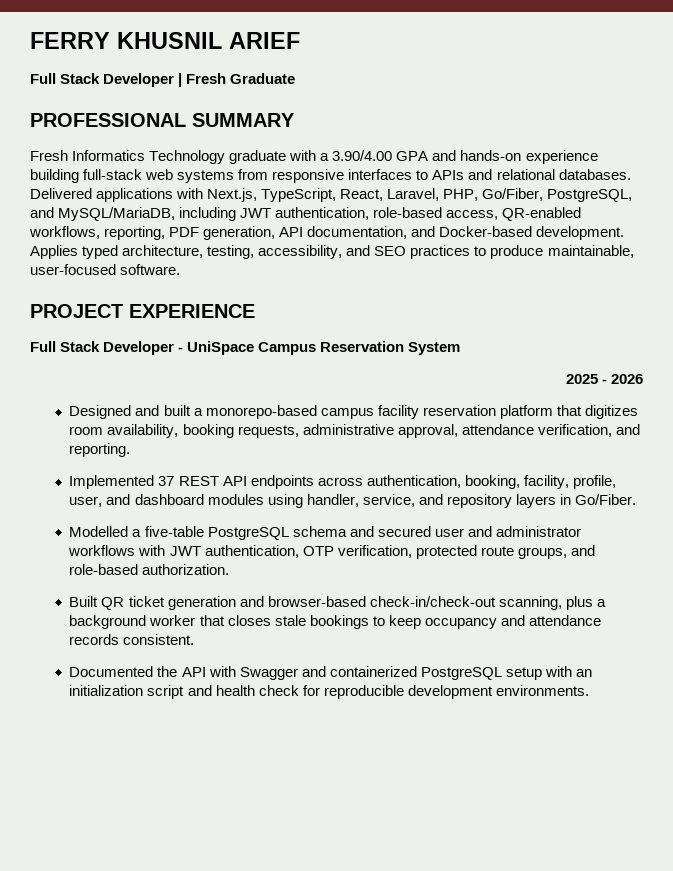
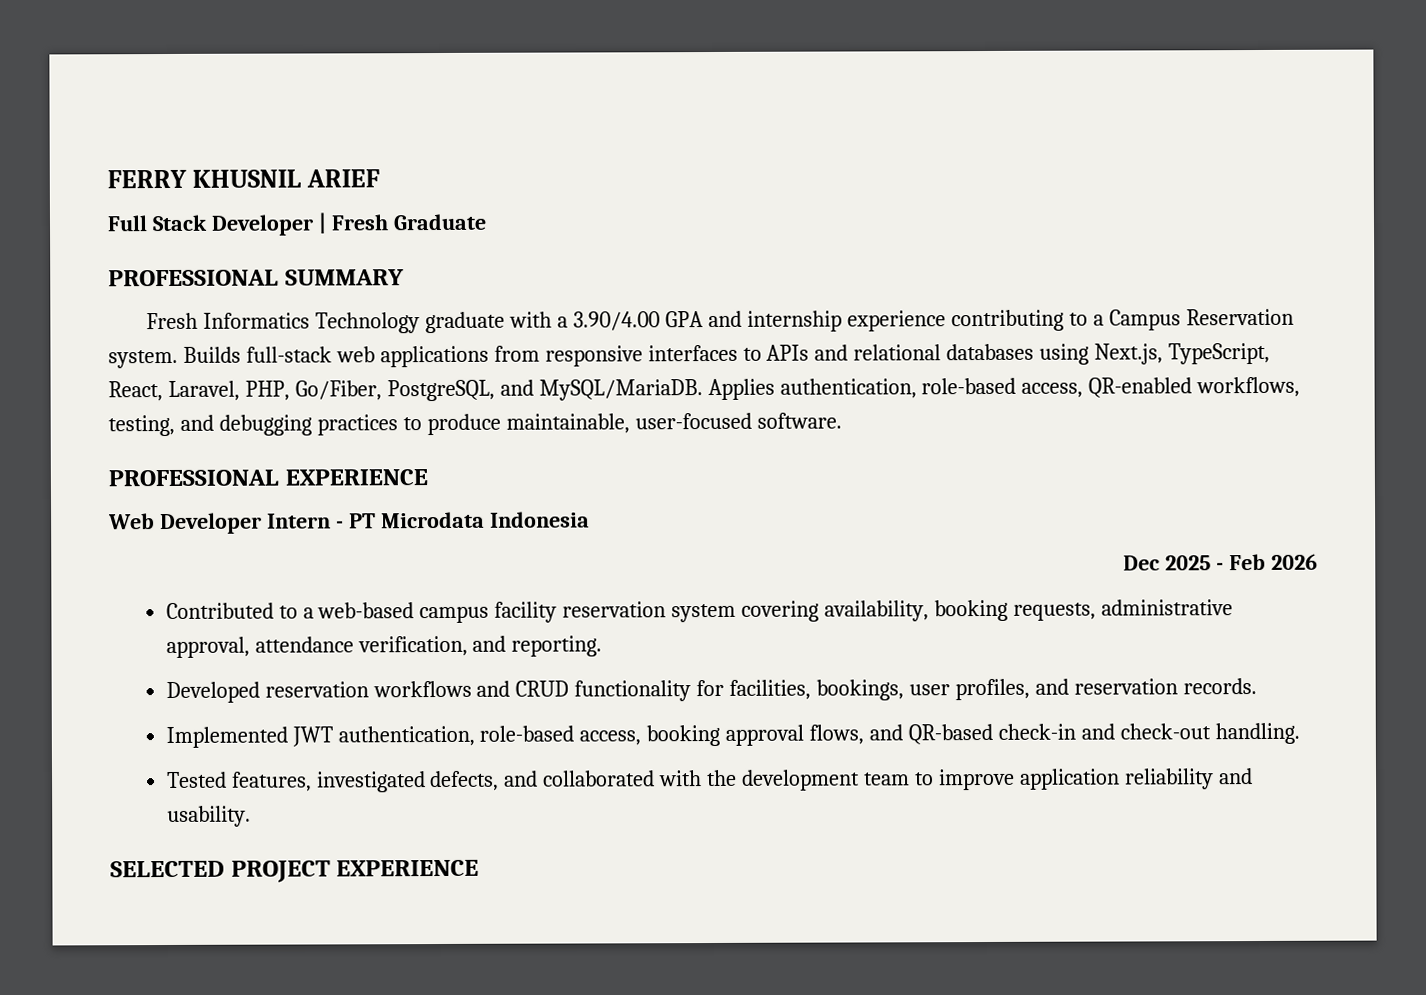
- Fresh Informatics Technology graduate with a 3.90/4.00 GPA and hands-on experience building full-stack web systems from responsive interfaces to APIs and relational databases. Delivered applications with Next.js, TypeScript, React, Laravel, PHP, Go/Fiber, PostgreSQL, and MySQL/MariaDB, including JWT authentication, role-based access, QR-enabled workflows, reporting, PDF generation, API documentation, and Docker-based development. Applies typed architecture, testing, accessibility, and SEO practices to produce maintainable, user-focused software.
+ Fresh Informatics Technology graduate with a 3.90/4.00 GPA and internship experience contributing to a Campus Reservation system. Builds full-stack web applications from responsive interfaces to APIs and relational databases using Next.js, TypeScript, React, Laravel, PHP, Go/Fiber, PostgreSQL, and MySQL/MariaDB. Applies authentication, role-based access, QR-enabled workflows, testing, and debugging practices to produce maintainable, user-focused software.
- PROJECT EXPERIENCE
+ PROFESSIONAL EXPERIENCE
- Full Stack Developer - UniSpace Campus Reservation System
- 2025 - 2026
+ Web Developer Intern - PT Microdata Indonesia
+ Dec 2025 - Feb 2026
- Designed and built a monorepo-based campus facility reservation platform that digitizes room availability, booking requests, administrative approval, attendance verification, and reporting.
+ Contributed to a web-based campus facility reservation system covering availability, booking requests, administrative approval, attendance verification, and reporting.
- Implemented 37 REST API endpoints across authentication, booking, facility, profile, user, and dashboard modules using handler, service, and repository layers in Go/Fiber.
- Modelled a five-table PostgreSQL schema and secured user and administrator workflows with JWT authentication, OTP verification, protected route groups, and role-based authorization.
- Built QR ticket generation and browser-based check-in/check-out scanning, plus a background worker that closes stale bookings to keep occupancy and attendance records consistent.
- Documented the API with Swagger and containerized PostgreSQL setup with an initialization script and health check for reproducible development environments.
+ Developed reservation workflows and CRUD functionality for facilities, bookings, user profiles, and reservation records.
+ Implemented JWT authentication, role-based access, booking approval flows, and QR-based check-in and check-out handling.
+ Tested features, investigated defects, and collaborated with the development team to improve application reliability and usability.
+ SELECTED PROJECT EXPERIENCE

